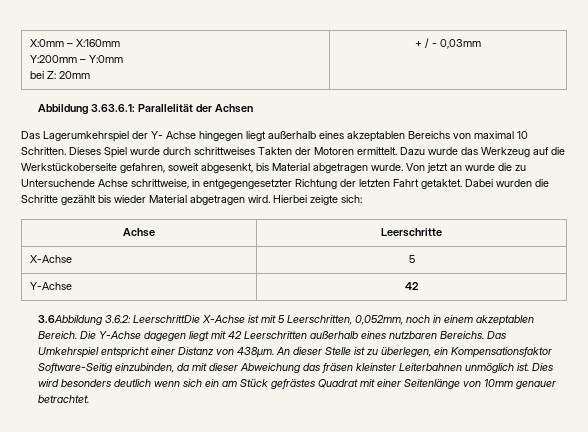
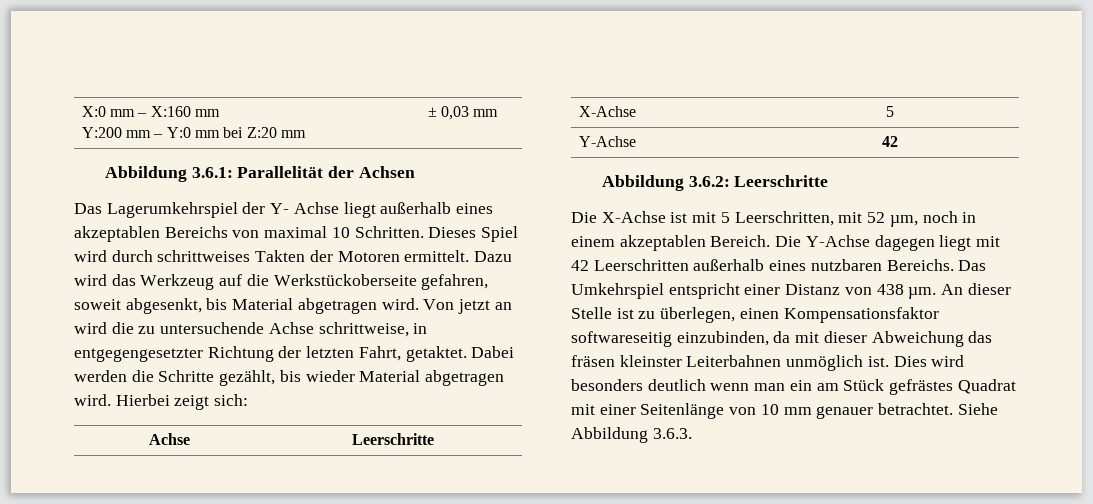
- X:0mm – X:160mm
- Y:200mm – Y:0mm
- bei Z: 20mm | + / - 0,03mm
- Abbildung 3.63.6.1: Parallelität der Achsen
+ X:0 mm – X:160 mm
+ Y:200 mm – Y:0 mm bei Z:20 mm | ± 0,03 mm
+ Abbildung 3.6.1: Parallelität der Achsen
- Das Lagerumkehrspiel der Y- Achse hingegen liegt außerhalb eines akzeptablen Bereichs von maximal 10 Schritten.
+ Das Lagerumkehrspiel der Y- Achse liegt außerhalb eines akzeptablen Bereichs von maximal 10 Schritten.
- Dieses Spiel wurde durch schrittweises Takten der Motoren ermittelt.
+ Dieses Spiel wird durch schrittweises Takten der Motoren ermittelt.
- Dazu wurde das Werkzeug auf die Werkstückoberseite gefahren, soweit abgesenkt, bis Material abgetragen wurde.
+ Dazu wird das Werkzeug auf die Werkstückoberseite gefahren, soweit abgesenkt, bis Material abgetragen wird.
- Von jetzt an wurde die zu Untersuchende Achse schrittweise, in entgegengesetzter Richtung der letzten Fahrt getaktet.
+ Von jetzt an wird die zu untersuchende Achse schrittweise, in entgegengesetzter Richtung der letzten Fahrt, getaktet.
- Dabei wurden die Schritte gezählt bis wieder Material abgetragen wird.
+ Dabei werden die Schritte gezählt, bis wieder Material abgetragen wird.
- Hierbei zeigte sich:
+ Hierbei zeigt sich:
- 3.6Abbildung 3.6.2: LeerschrittDie X-Achse ist mit 5 Leerschritten, 0,052mm, noch in einem akzeptablen Bereich.
+ Abbildung 3.6.2: Leerschritte
+ Die X-Achse ist mit 5 Leerschritten, mit 52 µm, noch in einem akzeptablen Bereich.
- Das Umkehrspiel entspricht einer Distanz von 438µm.
+ Das Umkehrspiel entspricht einer Distanz von 438 µm.
- An dieser Stelle ist zu überlegen, ein Kompensationsfaktor Software-Seitig einzubinden, da mit dieser Abweichung das fräsen kleinster Leiterbahnen unmöglich ist.
+ An dieser Stelle ist zu überlegen, einen Kompensationsfaktor softwareseitig einzubinden, da mit dieser Abweichung das fräsen kleinster Leiterbahnen unmöglich ist.
- Dies wird besonders deutlich wenn sich ein am Stück gefrästes Quadrat mit einer Seitenlänge von 10mm genauer betrachtet.
+ Dies wird besonders deutlich wenn man ein am Stück gefrästes Quadrat mit einer Seitenlänge von 10 mm genauer betrachtet. Siehe Abbildung 3.6.3.

